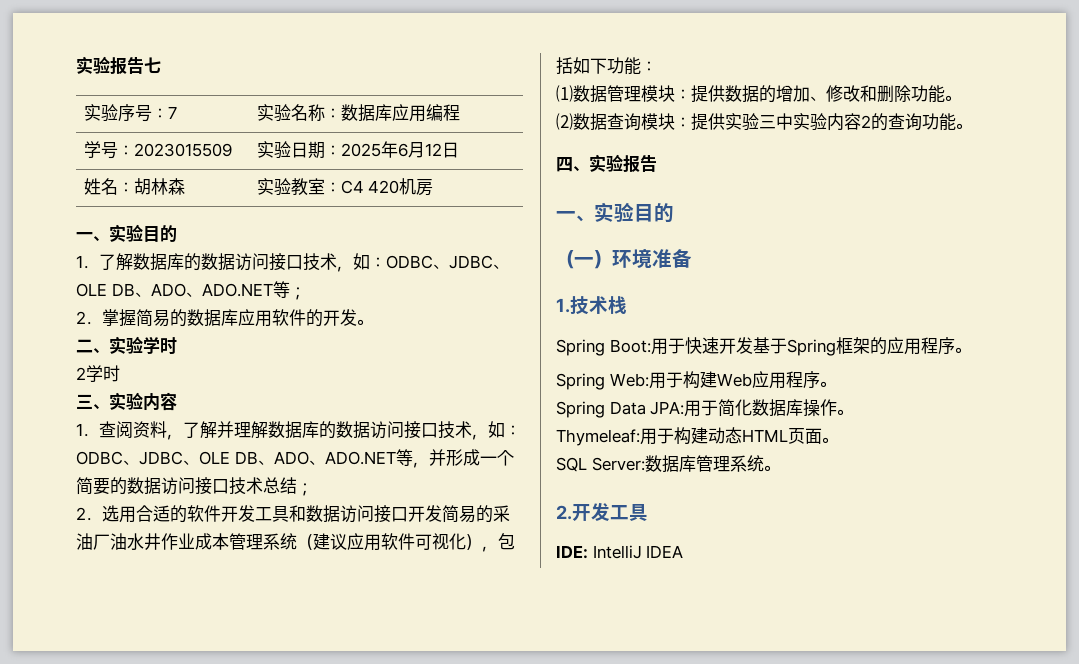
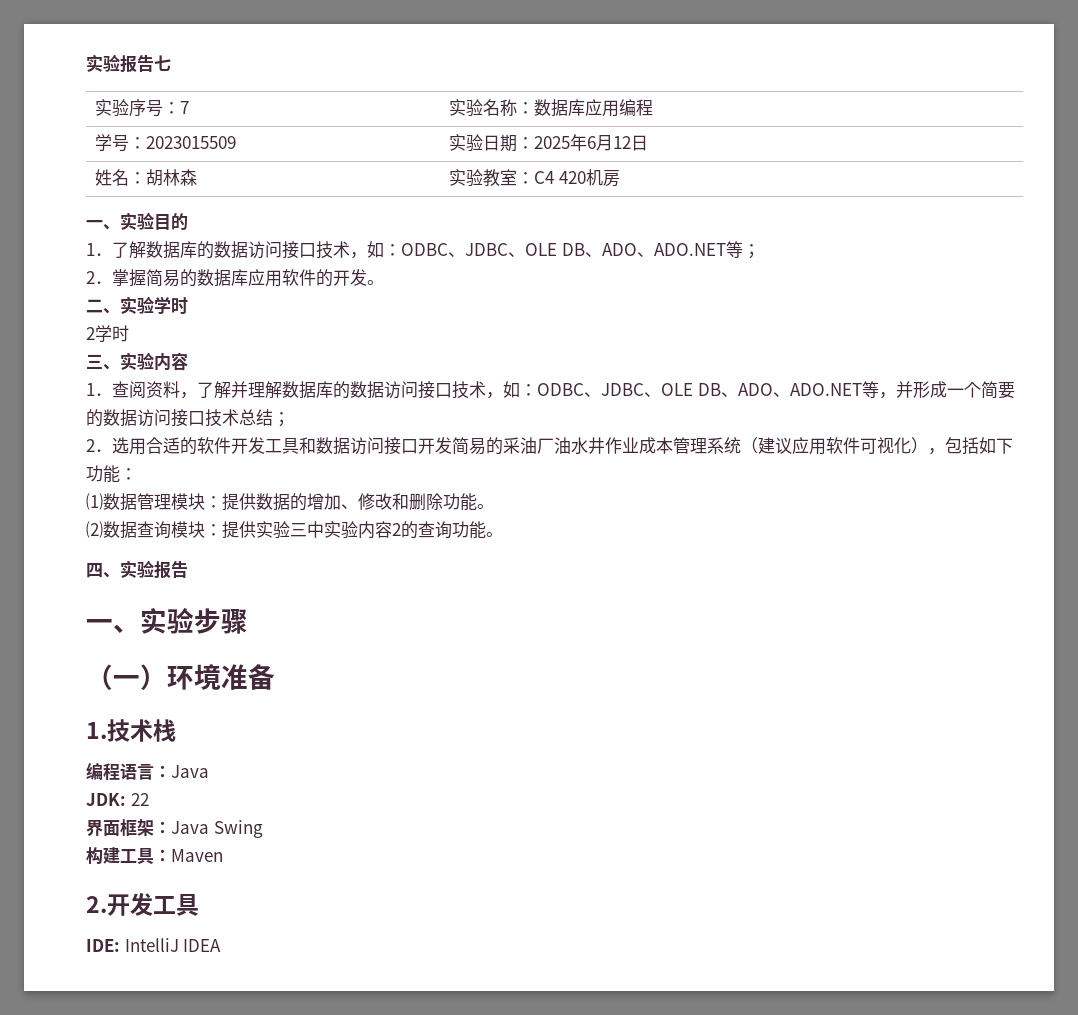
  四、实验报告
- 一、实验目的
+ 一、实验步骤
- Spring Boot:用于快速开发基于Spring框架的应用程序。
- Spring Web:用于构建Web应用程序。
- Spring Data JPA:用于简化数据库操作。
- Thymeleaf:用于构建动态HTML页面。
- SQL Server:数据库管理系统。
+ 编程语言：Java
+ JDK: 22
+ 界面框架：Java Swing
+ 构建工具：Maven

